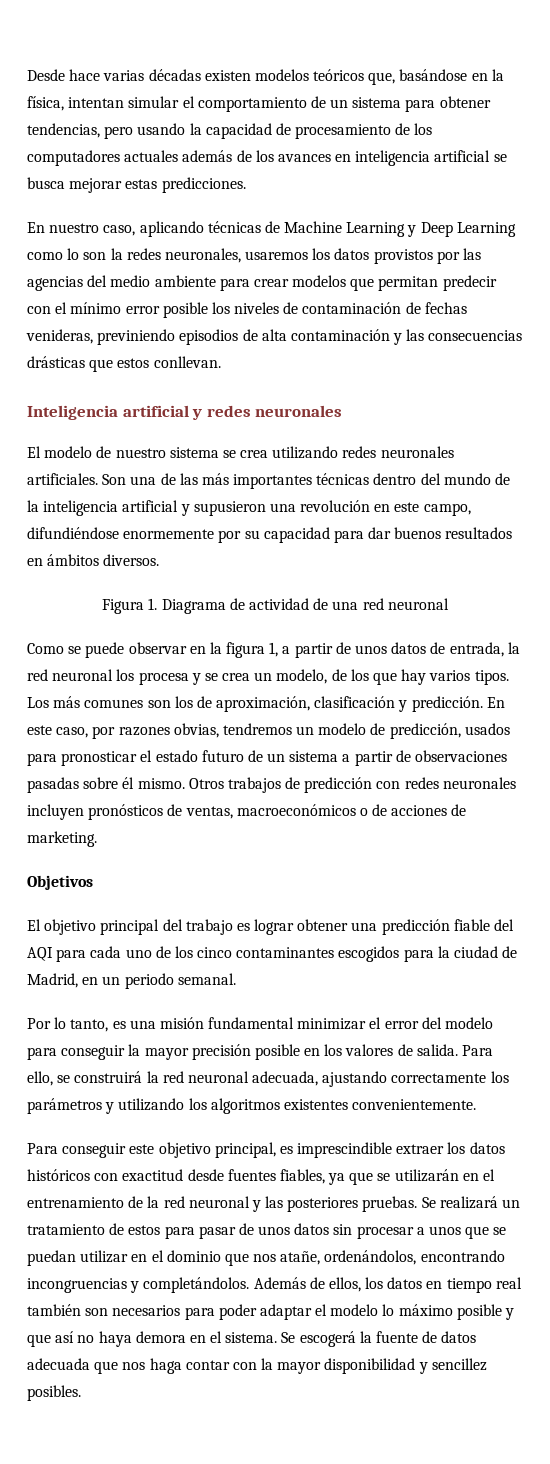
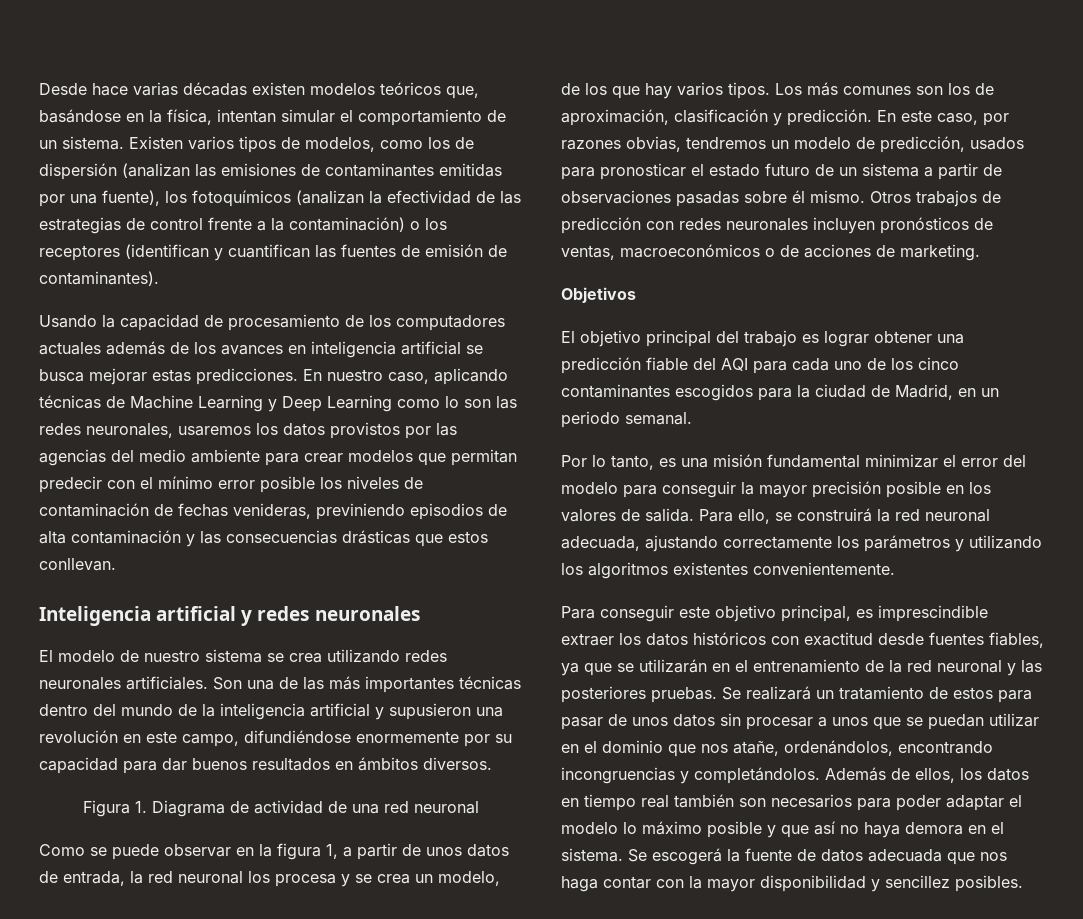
- Desde hace varias décadas existen modelos teóricos que, basándose en la física, intentan simular el comportamiento de un sistema para obtener tendencias, pero usando la capacidad de procesamiento de los computadores actuales además de los avances en inteligencia artificial se busca mejorar estas predicciones.
- En nuestro caso, aplicando técnicas de Machine Learning y Deep Learning como lo son la redes neuronales, usaremos los datos provistos por las agencias del medio ambiente para crear modelos que permitan predecir con el mínimo error posible los niveles de contaminación de fechas venideras, previniendo episodios de alta contaminación y las consecuencias drásticas que estos conllevan.
+ Desde hace varias décadas existen modelos teóricos que, basándose en la física, intentan simular el comportamiento de un sistema. Existen varios tipos de modelos, como los de dispersión (analizan las emisiones de contaminantes emitidas por una fuente), los fotoquímicos (analizan la efectividad de las estrategias de control frente a la contaminación) o los receptores (identifican y cuantifican las fuentes de emisión de contaminantes).
+ Usando la capacidad de procesamiento de los computadores actuales además de los avances en inteligencia artificial se busca mejorar estas predicciones. En nuestro caso, aplicando técnicas de Machine Learning y Deep Learning como lo son las redes neuronales, usaremos los datos provistos por las agencias del medio ambiente para crear modelos que permitan predecir con el mínimo error posible los niveles de contaminación de fechas venideras, previniendo episodios de alta contaminación y las consecuencias drásticas que estos conllevan.

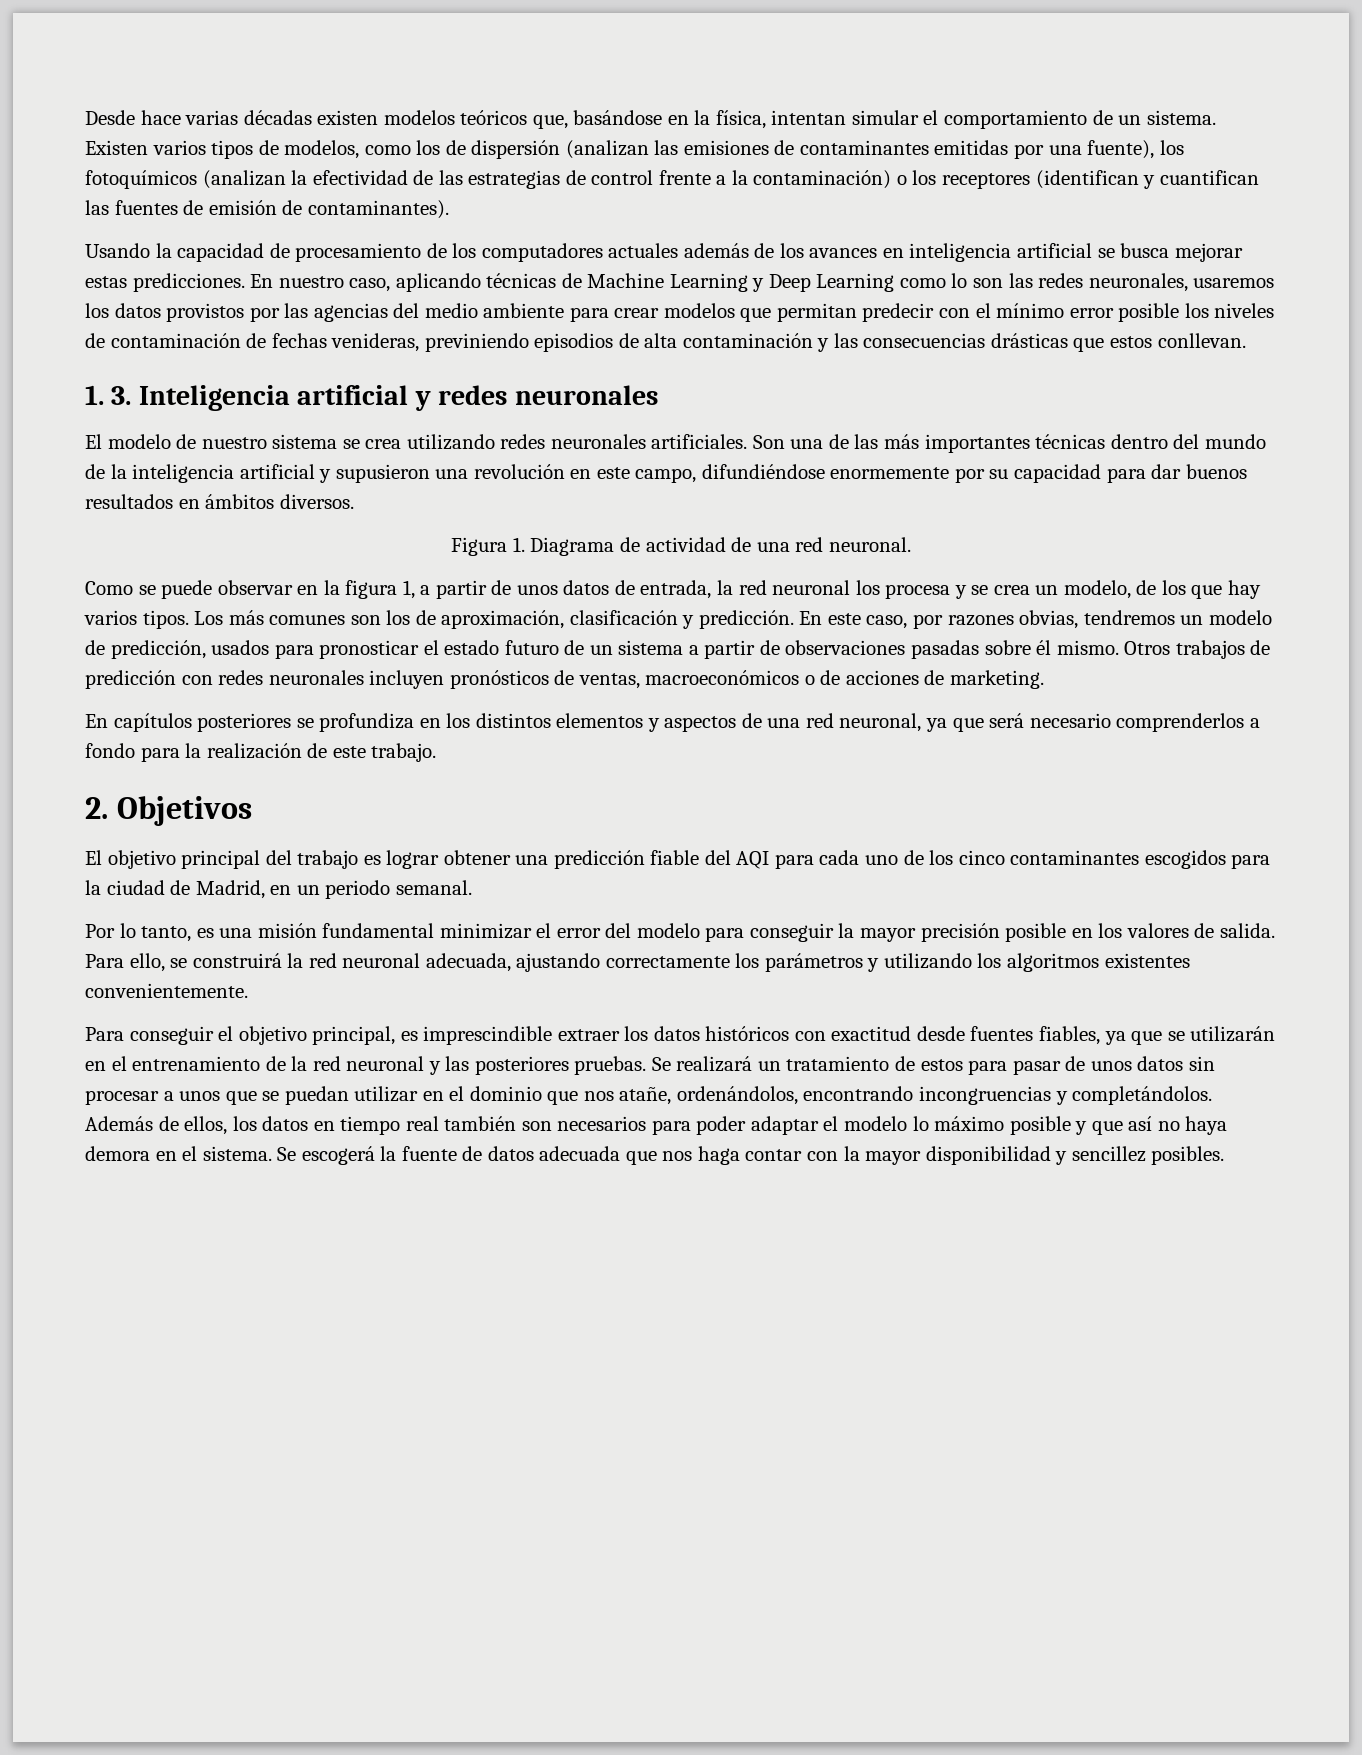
- Inteligencia artificial y redes neuronales
+ 1. 3. Inteligencia artificial y redes neuronales
- Figura 1. Diagrama de actividad de una red neuronal
+ Figura 1. Diagrama de actividad de una red neuronal.
- Objetivos
+ En capítulos posteriores se profundiza en los distintos elementos y aspectos de una red neuronal, ya que será necesario comprenderlos a fondo para la realización de este trabajo.
+ 2. Objetivos
- Para conseguir este objetivo principal, es imprescindible extraer los datos históricos con exactitud desde fuentes fiables, ya que se utilizarán en el entrenamiento de la red neuronal y las posteriores pruebas.
+ Para conseguir el objetivo principal, es imprescindible extraer los datos históricos con exactitud desde fuentes fiables, ya que se utilizarán en el entrenamiento de la red neuronal y las posteriores pruebas.

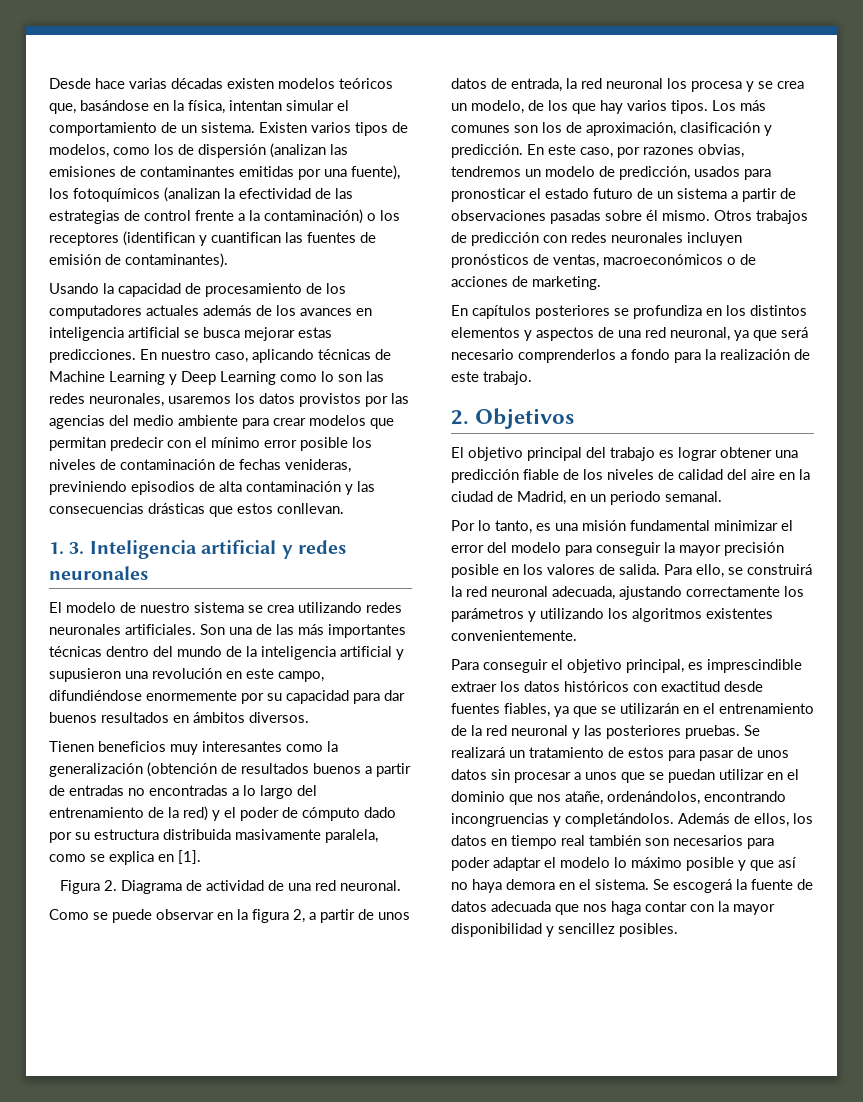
+ Tienen beneficios muy interesantes como la generalización (obtención de resultados buenos a partir de entradas no encontradas a lo largo del entrenamiento de la red) y el poder de cómputo dado por su estructura distribuida masivamente paralela, como se explica en [1].
- Figura 1. Diagrama de actividad de una red neuronal.
+ Figura 2. Diagrama de actividad de una red neuronal.
- Como se puede observar en la figura 1, a partir de unos datos de entrada, la red neuronal los procesa y se crea un modelo, de los que hay varios tipos.
+ Como se puede observar en la figura 2, a partir de unos datos de entrada, la red neuronal los procesa y se crea un modelo, de los que hay varios tipos.
- El objetivo principal del trabajo es lograr obtener una predicción fiable del AQI para cada uno de los cinco contaminantes escogidos para la ciudad de Madrid, en un periodo semanal.
+ El objetivo principal del trabajo es lograr obtener una predicción fiable de los niveles de calidad del aire en la ciudad de Madrid, en un periodo semanal.

